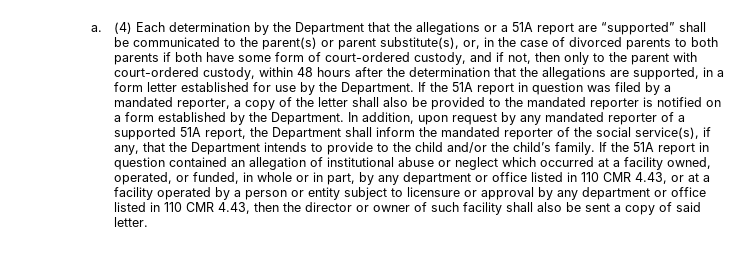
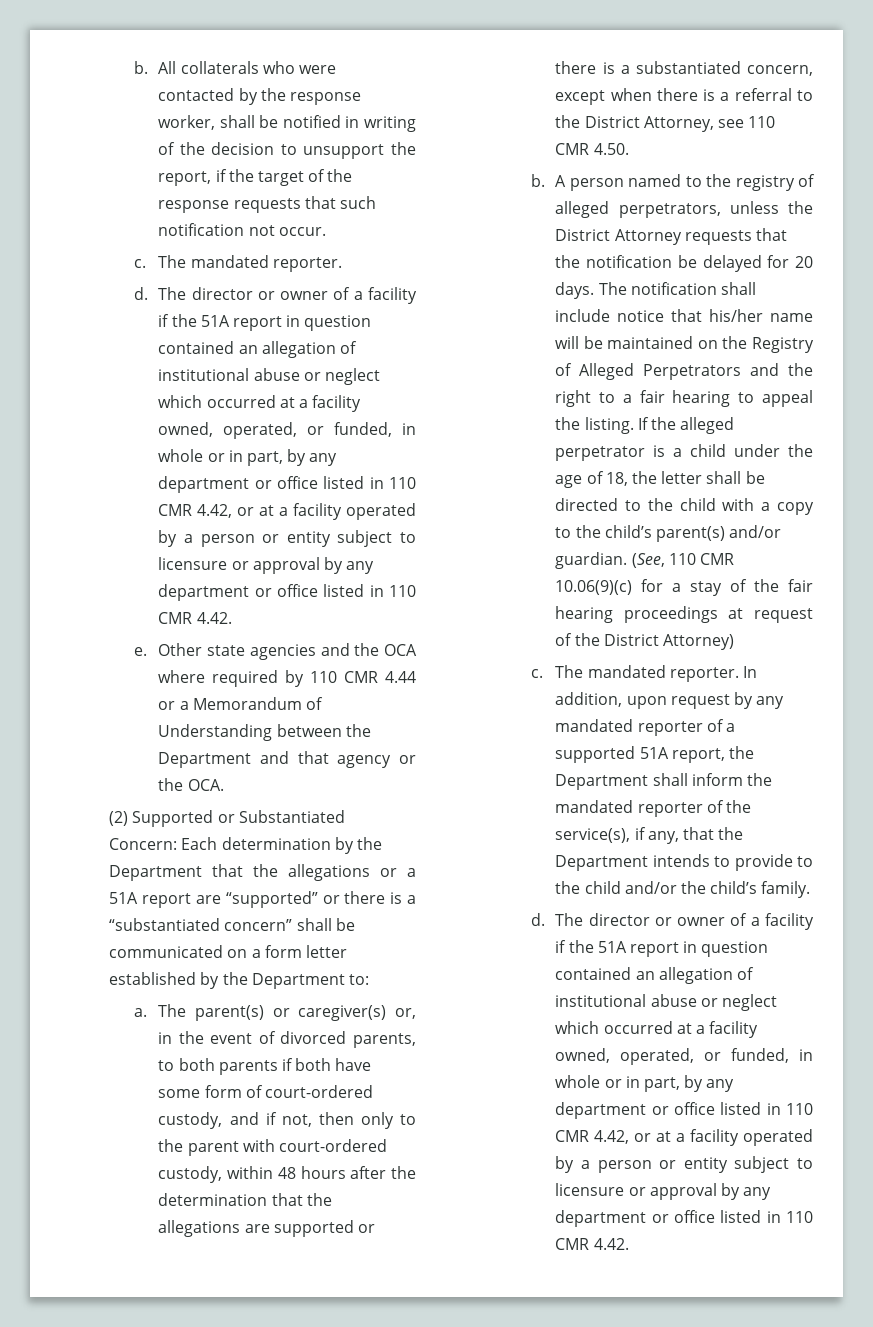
- a. (4) Each determination by the Department that the allegations or a 51A report are “supported” shall be communicated to the parent(s) or parent substitute(s), or, in the case of divorced parents to both parents if both have some form of court-ordered custody, and if not, then only to the parent with court-ordered custody, within 48 hours after the determination that the allegations are supported, in a form letter established for use by the Department. If the 51A report in question was filed by a mandated reporter, a copy of the letter shall also be provided to the mandated reporter is notified on a form established by the Department. In addition, upon request by any mandated reporter of a supported 51A report, the Department shall inform the mandated reporter of the social service(s), if any, that the Department intends to provide to the child and/or the child’s family. If the 51A report in question contained an allegation of institutional abuse or neglect which occurred at a facility owned, operated, or funded, in whole or in part, by any department or office listed in 110 CMR 4.43, or at a facility operated by a person or entity subject to licensure or approval by any department or office listed in 110 CMR 4.43, then the director or owner of such facility shall also be sent a copy of said letter.
+ b. All collaterals who were contacted by the response worker, shall be notified in writing of the decision to unsupport the report, if the target of the response requests that such notification not occur.
+ c. The mandated reporter.
+ d. The director or owner of a facility if the 51A report in question contained an allegation of institutional abuse or neglect which occurred at a facility owned, operated, or funded, in whole or in part, by any department or office listed in 110 CMR 4.42, or at a facility operated by a person or entity subject to licensure or approval by any department or office listed in 110 CMR 4.42.
+ e. Other state agencies and the OCA where required by 110 CMR 4.44 or a Memorandum of Understanding between the Department and that agency or the OCA.
+ (2) Supported or Substantiated Concern: Each determination by the Department that the allegations or a 51A report are “supported” or there is a “substantiated concern” shall be communicated on a form letter established by the Department to:
+ a. The parent(s) or caregiver(s) or, in the event of divorced parents, to both parents if both have some form of court-ordered custody, and if not, then only to the parent with court-ordered custody, within 48 hours after the determination that the allegations are supported or there is a substantiated concern, except when there is a referral to the District Attorney, see 110 CMR 4.50.
+ b. A person named to the registry of alleged perpetrators, unless the District Attorney requests that the notification be delayed for 20 days. The notification shall include notice that his/her name will be maintained on the Registry of Alleged Perpetrators and the right to a fair hearing to appeal the listing. If the alleged perpetrator is a child under the age of 18, the letter shall be directed to the child with a copy to the child’s parent(s) and/or guardian. (See, 110 CMR 10.06(9)(c) for a stay of the fair hearing proceedings at request of the District Attorney)
+ c. The mandated reporter. In addition, upon request by any mandated reporter of a supported 51A report, the Department shall inform the mandated reporter of the service(s), if any, that the Department intends to provide to the child and/or the child’s family.
+ d. The director or owner of a facility if the 51A report in question contained an allegation of institutional abuse or neglect which occurred at a facility owned, operated, or funded, in whole or in part, by any department or office listed in 110 CMR 4.42, or at a facility operated by a person or entity subject to licensure or approval by any department or office listed in 110 CMR 4.42.

